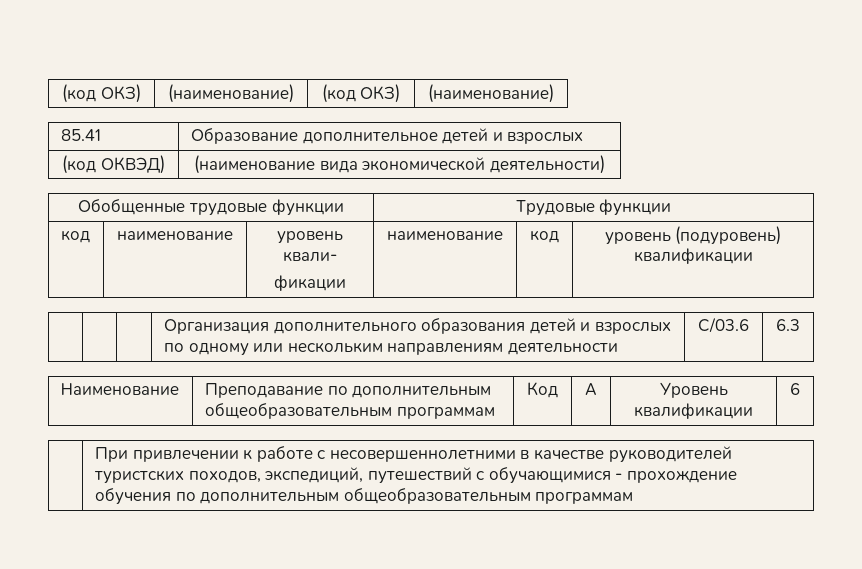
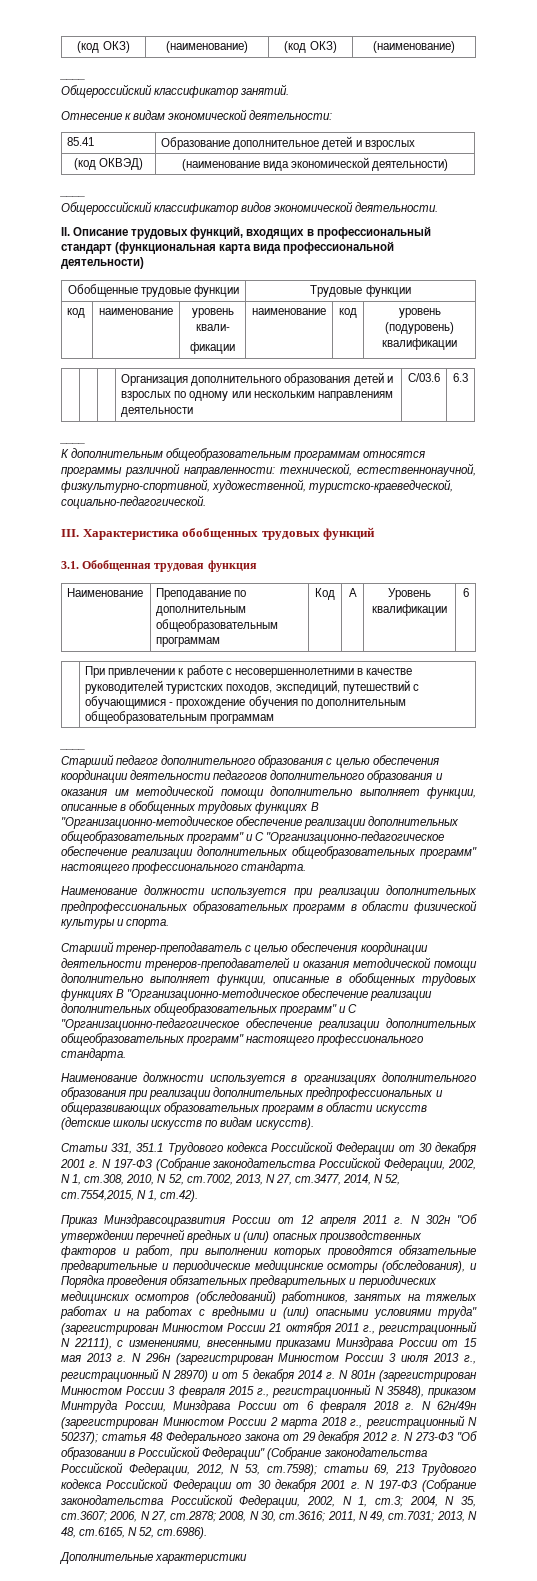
  (код ОКЗ) | (наименование) | (код ОКЗ) | (наименование)
+ ____
+ Общероссийский классификатор занятий.
+ Отнесение к видам экономической деятельности:
  (код ОКВЭД) | (наименование вида экономической деятельности)
+ ____
+ Общероссийский классификатор видов экономической деятельности.
+ II. Описание трудовых функций, входящих в профессиональный стандарт (функциональная карта вида профессиональной деятельности)
  | | | Организация дополнительного образования детей и взрослых по одному или нескольким направлениям деятельности | С/03.6 | 6.3
+ ____
+ К дополнительным общеобразовательным программам относятся программы различной направленности: технической, естественнонаучной, физкультурно-спортивной, художественной, туристско-краеведческой, социально-педагогической.
+ III. Характеристика обобщенных трудовых функций
+ 3.1. Обобщенная трудовая функция
  | При привлечении к работе с несовершеннолетними в качестве руководителей туристских походов, экспедиций, путешествий с обучающимися - прохождение обучения по дополнительным общеобразовательным программам
+ ____
+ Старший педагог дополнительного образования с целью обеспечения координации деятельности педагогов дополнительного образования и оказания им методической помощи дополнительно выполняет функции, описанные в обобщенных трудовых функциях В "Организационно-методическое обеспечение реализации дополнительных общеобразовательных программ" и С "Организационно-педагогическое обеспечение реализации дополнительных общеобразовательных программ" настоящего профессионального стандарта.
+ Наименование должности используется при реализации дополнительных предпрофессиональных образовательных программ в области физической культуры и спорта.
+ Старший тренер-преподаватель с целью обеспечения координации деятельности тренеров-преподавателей и оказания методической помощи дополнительно выполняет функции, описанные в обобщенных трудовых функциях В "Организационно-методическое обеспечение реализации дополнительных общеобразовательных программ" и С "Организационно-педагогическое обеспечение реализации дополнительных общеобразовательных программ" настоящего профессионального стандарта.
+ Наименование должности используется в организациях дополнительного образования при реализации дополнительных предпрофессиональных и общеразвивающих образовательных программ в области искусств (детские школы искусств по видам искусств).
+ Статьи 331, 351.1 Трудового кодекса Российской Федерации от 30 декабря 2001 г. N 197-ФЗ (Собрание законодательства Российской Федерации, 2002, N 1, ст.308, 2010, N 52, ст.7002, 2013, N 27, ст.3477, 2014, N 52, ст.7554,2015, N 1, ст.42).
+ Приказ Минздравсоцразвития России от 12 апреля 2011 г. N 302н "Об утверждении перечней вредных и (или) опасных производственных факторов и работ, при выполнении которых проводятся обязательные предварительные и периодические медицинские осмотры (обследования), и Порядка проведения обязательных предварительных и периодических медицинских осмотров (обследований) работников, занятых на тяжелых работах и на работах с вредными и (или) опасными условиями труда" (зарегистрирован Минюстом России 21 октября 2011 г., регистрационный N 22111), с изменениями, внесенными приказами Минздрава России от 15 мая 2013 г. N 296н (зарегистрирован Минюстом России 3 июля 2013 г., регистрационный N 28970) и от 5 декабря 2014 г. N 801н (зарегистрирован Минюстом России 3 февраля 2015 г., регистрационный N 35848), приказом Минтруда России, Минздрава России от 6 февраля 2018 г. N 62н/49н (зарегистрирован Минюстом России 2 марта 2018 г., регистрационный N 50237); статья 48 Федерального закона от 29 декабря 2012 г. N 273-Ф3 "Об образовании в Российской Федерации" (Собрание законодательства Российской Федерации, 2012, N 53, ст.7598); статьи 69, 213 Трудового кодекса Российской Федерации от 30 декабря 2001 г. N 197-ФЗ (Собрание законодательства Российской Федерации, 2002, N 1, ст.3; 2004, N 35, ст.3607; 2006, N 27, ст.2878; 2008, N 30, ст.3616; 2011, N 49, ст.7031; 2013, N 48, ст.6165, N 52, ст.6986).
+ Дополнительные характеристики

